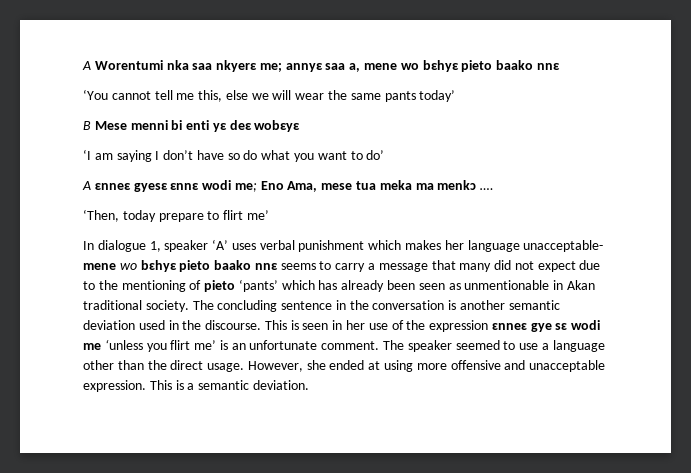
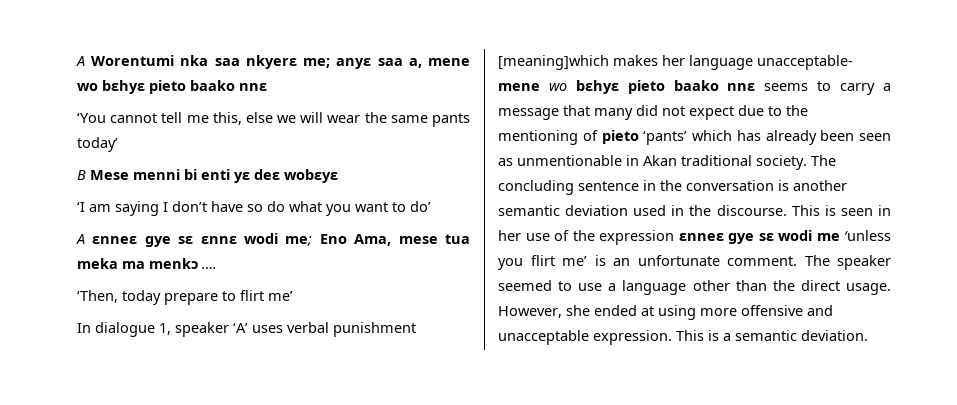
- A Worentumi nka saa nkyerε me; annyε saa a, mene wo bεhyε pieto baako nnε
+ A Worentumi nka saa nkyerε me; anyε saa a, mene wo bεhyε pieto baako nnε
- A ԑnneε gyesε εnnε wodi me; Eno Ama, mese tua meka ma menkͻ ….
+ A ԑnneε gye sε εnnε wodi me; Eno Ama, mese tua meka ma menkͻ ….
- In dialogue 1, speaker ‘A’ uses verbal punishment which makes her language unacceptable- mene wo bɛhyε pieto baako nnε seems to carry a message that many did not expect due to the mentioning of pieto ‘pants’ which has already been seen as unmentionable in Akan traditional society.
+ In dialogue 1, speaker ‘A’ uses verbal punishment [meaning]which makes her language unacceptable- mene wo bɛhyε pieto baako nnε seems to carry a message that many did not expect due to the mentioning of pieto ‘pants’ which has already been seen as unmentionable in Akan traditional society.

